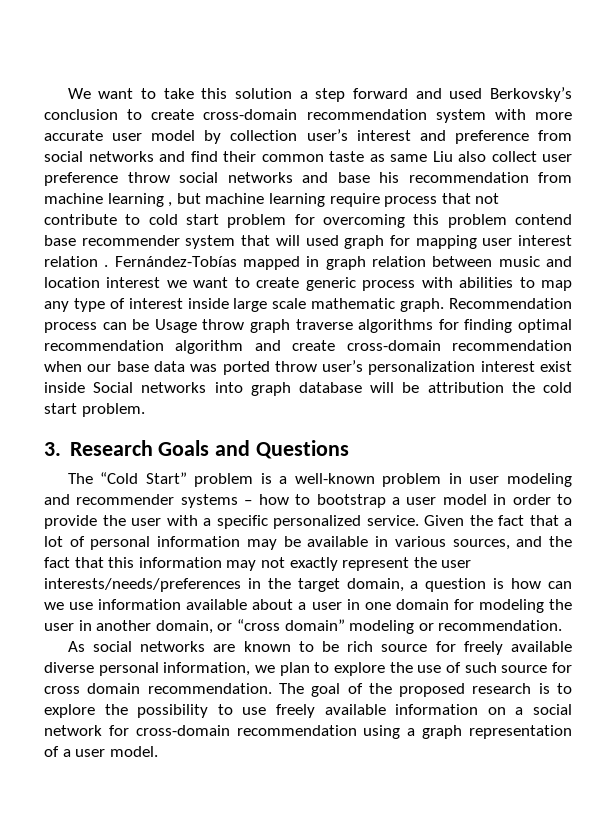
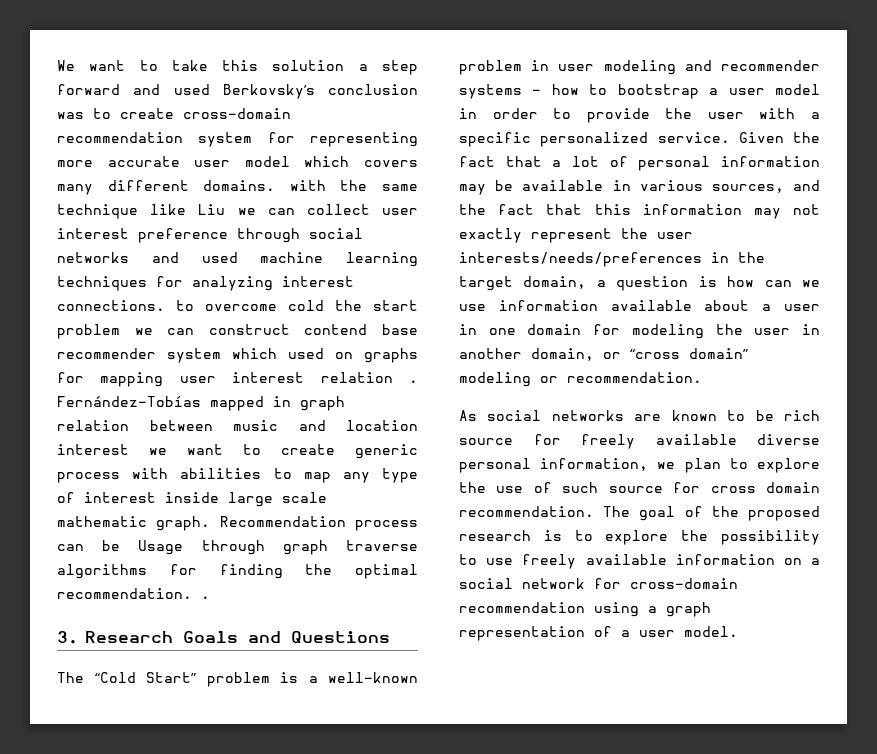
- We want to take this solution a step forward and used Berkovsky’s conclusion to create cross-domain recommendation system with more accurate user model by collection user’s interest and preference from social networks and find their common taste as same Liu also collect user preference throw social networks and base his recommendation from machine learning , but machine learning require process that not contribute to cold start problem for overcoming this problem contend base recommender system that will used graph for mapping user interest relation .
+ We want to take this solution a step forward and used Berkovsky’s conclusion was to create cross-domain recommendation system for representing more accurate user model which covers many different domains. with the same technique like Liu we can collect user interest preference through social networks and used machine learning techniques for analyzing interest connections. to overcome cold the start problem we can construct contend base recommender system which used on graphs for mapping user interest relation .
- Recommendation process can be Usage throw graph traverse algorithms for finding optimal recommendation algorithm and create cross-domain recommendation when our base data was ported throw user’s personalization interest exist inside Social networks into graph database will be attribution the cold start problem.
+ Recommendation process can be Usage through graph traverse algorithms for finding the optimal recommendation. .

